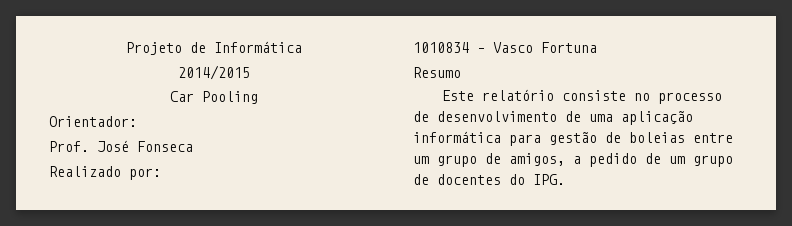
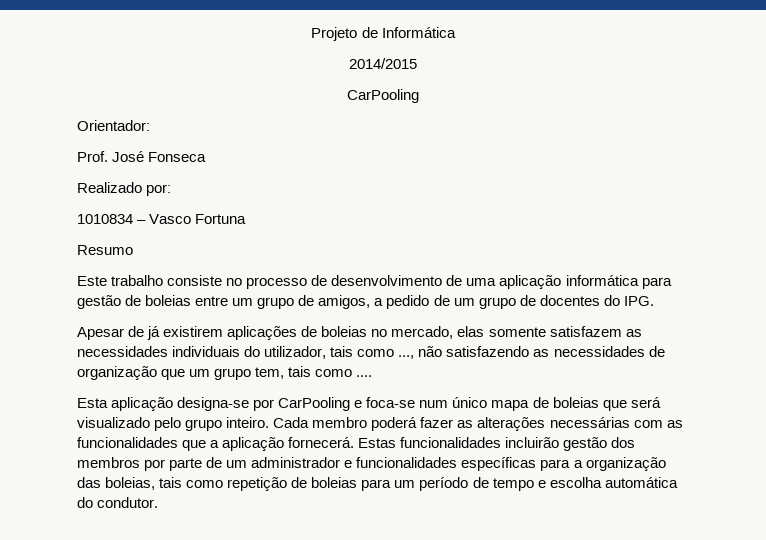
  2014/2015
- Car Pooling
+ CarPooling
- Este relatório consiste no processo de desenvolvimento de uma aplicação informática para gestão de boleias entre um grupo de amigos, a pedido de um grupo de docentes do IPG.
+ Este trabalho consiste no processo de desenvolvimento de uma aplicação informática para gestão de boleias entre um grupo de amigos, a pedido de um grupo de docentes do IPG.
+ Apesar de já existirem aplicações de boleias no mercado, elas somente satisfazem as necessidades individuais do utilizador, tais como ..., não satisfazendo as necessidades de organização que um grupo tem, tais como ....
+ Esta aplicação designa-se por CarPooling e foca-se num único mapa de boleias que será visualizado pelo grupo inteiro. Cada membro poderá fazer as alterações necessárias com as funcionalidades que a aplicação fornecerá. Estas funcionalidades incluirão gestão dos membros por parte de um administrador e funcionalidades específicas para a organização das boleias, tais como repetição de boleias para um período de tempo e escolha automática do condutor.

